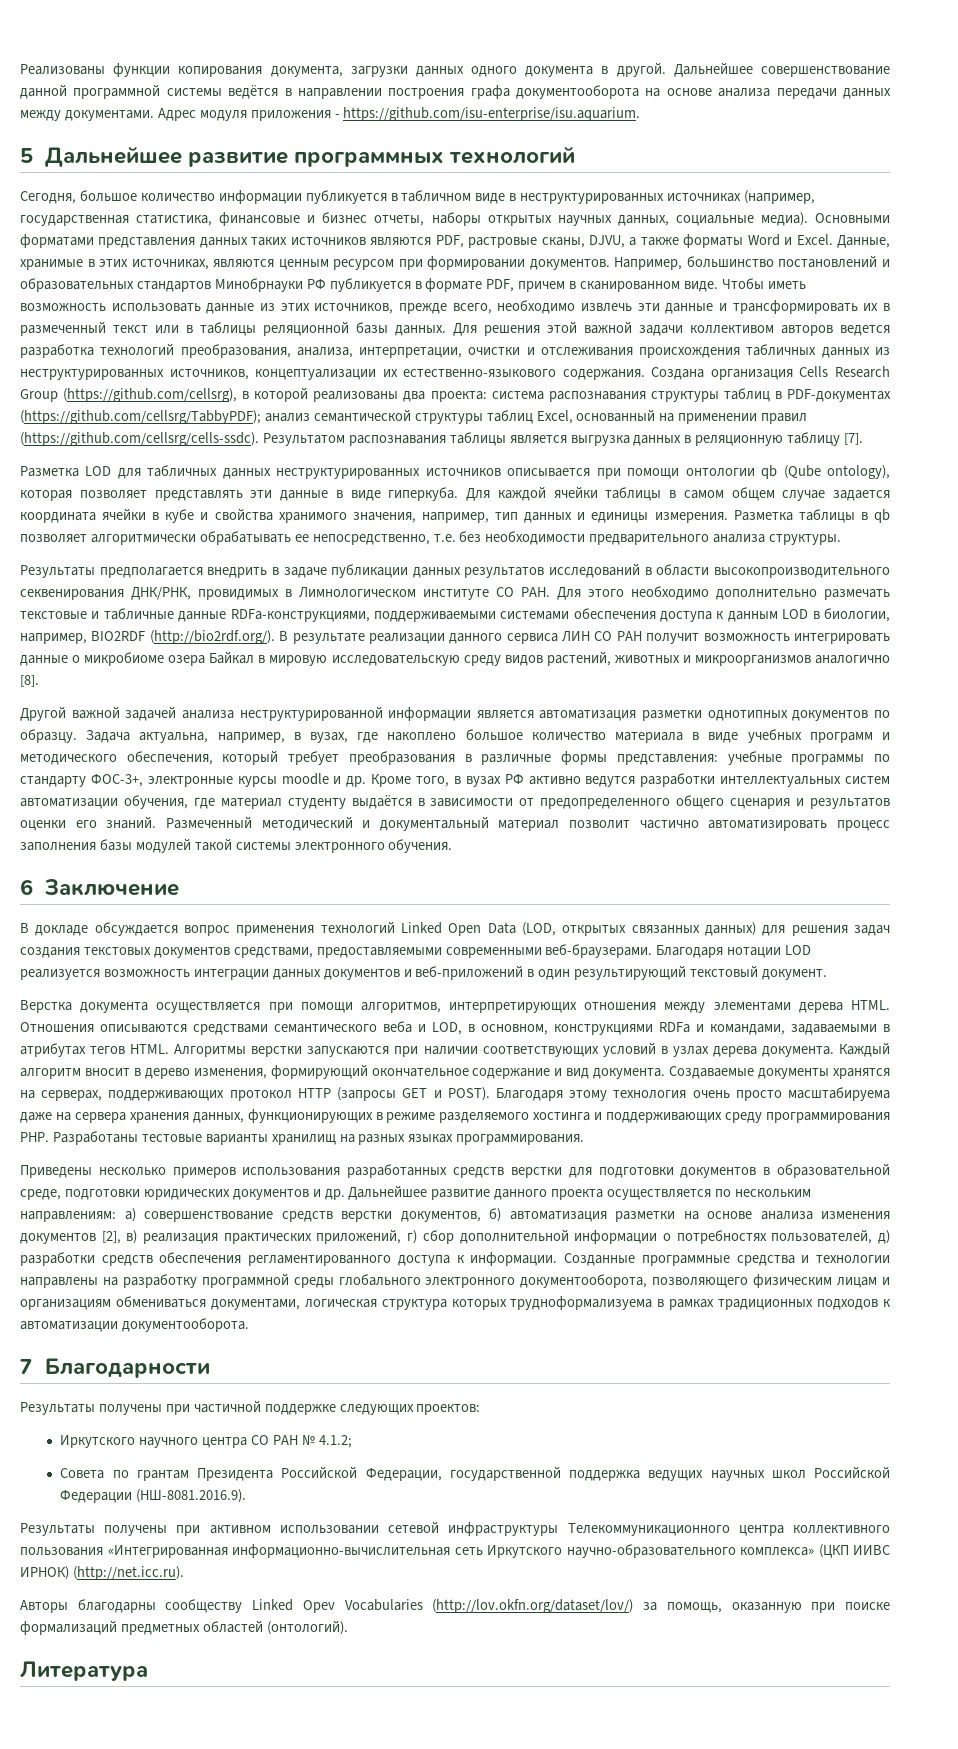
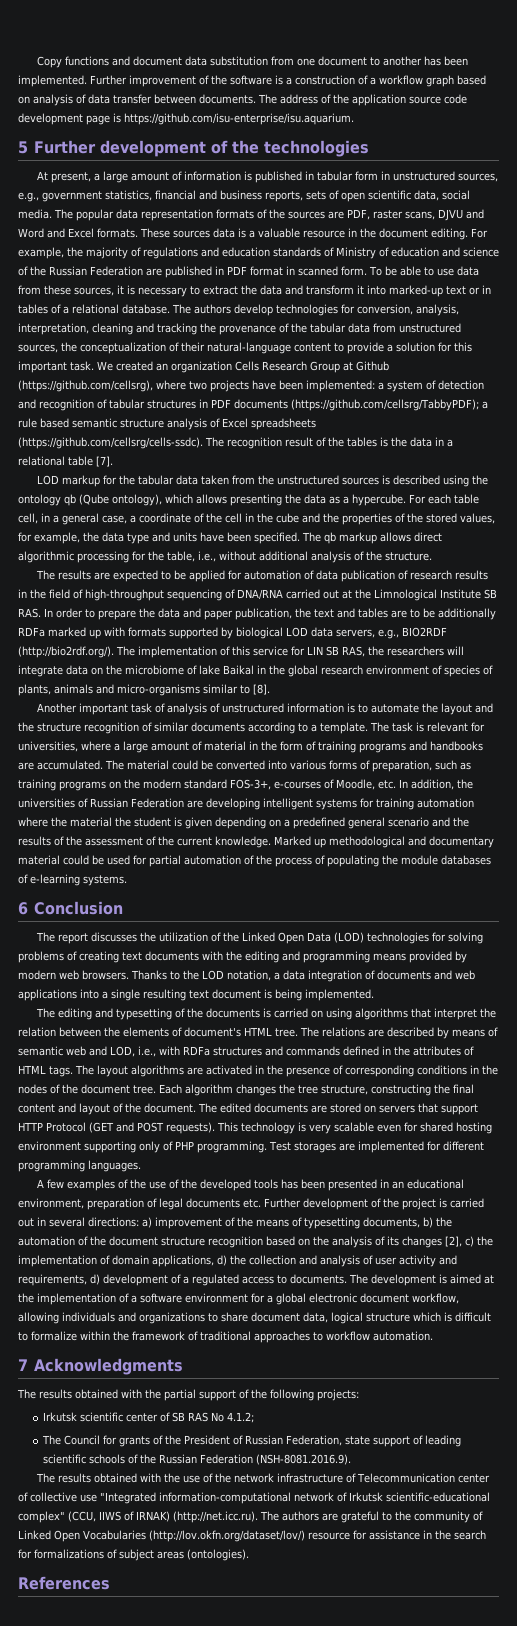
- Реализованы функции копирования документа, загрузки данных одного документа в другой. Дальнейшее совершенствование данной программной системы ведётся в направлении построения графа документооборота на основе анализа передачи данных между документами. Адрес модуля приложения - https://github.com/isu-enterprise/isu.aquarium.
- 5 Дальнейшее развитие программных технологий
- Сегодня, большое количество информации публикуется в табличном виде в неструктурированных источниках (например, государственная статистика, финансовые и бизнес отчеты, наборы открытых научных данных, социальные медиа). Основными форматами представления данных таких источников являются PDF, растровые сканы, DJVU, а также форматы Word и Excel. Данные, хранимые в этих источниках, являются ценным ресурсом при формировании документов. Например, большинство постановлений и образовательных стандартов Минобрнауки РФ публикуется в формате PDF, причем в сканированном виде. Чтобы иметь возможность использовать данные из этих источников, прежде всего, необходимо извлечь эти данные и трансформировать их в размеченный текст или в таблицы реляционной базы данных. Для решения этой важной задачи коллективом авторов ведется разработка технологий преобразования, анализа, интерпретации, очистки и отслеживания происхождения табличных данных из неструктурированных источников, концептуализации их естественно-языкового содержания. Создана организация Cells Research Group (https://github.com/cellsrg), в которой реализованы два проекта: система распознавания структуры таблиц в PDF-документах (https://github.com/cellsrg/TabbyPDF); анализ семантической структуры таблиц Excel, основанный на применении правил (https://github.com/cellsrg/cells-ssdc). Результатом распознавания таблицы является выгрузка данных в реляционную таблицу [7].
- Разметка LOD для табличных данных неструктурированных источников описывается при помощи онтологии qb (Qube ontology), которая позволяет представлять эти данные в виде гиперкуба. Для каждой ячейки таблицы в самом общем случае задается координата ячейки в кубе и свойства хранимого значения, например, тип данных и единицы измерения. Разметка таблицы в qb позволяет алгоритмически обрабатывать ее непосредственно, т.е. без необходимости предварительного анализа структуры.
- Результаты предполагается внедрить в задаче публикации данных результатов исследований в области высокопроизводительного секвенирования ДНК/РНК, провидимых в Лимнологическом институте СО РАН. Для этого необходимо дополнительно размечать текстовые и табличные данные RDFa-конструкциями, поддерживаемыми системами обеспечения доступа к данным LOD в биологии, например, BIO2RDF (http://bio2rdf.org/). В результате реализации данного сервиса ЛИН СО РАН получит возможность интегрировать данные о микробиоме озера Байкал в мировую исследовательскую среду видов растений, животных и микроорганизмов аналогично [8].
- Другой важной задачей анализа неструктурированной информации является автоматизация разметки однотипных документов по образцу. Задача актуальна, например, в вузах, где накоплено большое количество материала в виде учебных программ и методического обеспечения, который требует преобразования в различные формы представления: учебные программы по стандарту ФОС-3+, электронные курсы moodle и др. Кроме того, в вузах РФ активно ведутся разработки интеллектуальных систем автоматизации обучения, где материал студенту выдаётся в зависимости от предопределенного общего сценария и результатов оценки его знаний. Размеченный методический и документальный материал позволит частично автоматизировать процесс заполнения базы модулей такой системы электронного обучения.
- 6 Заключение
- В докладе обсуждается вопрос применения технологий Linked Open Data (LOD, открытых связанных данных) для решения задач создания текстовых документов средствами, предоставляемыми современными веб-браузерами. Благодаря нотации LOD реализуется возможность интеграции данных документов и веб-приложений в один результирующий текстовый документ.
- Верстка документа осуществляется при помощи алгоритмов, интерпретирующих отношения между элементами дерева HTML. Отношения описываются средствами семантического веба и LOD, в основном, конструкциями RDFa и командами, задаваемыми в атрибутах тегов HTML. Алгоритмы верстки запускаются при наличии соответствующих условий в узлах дерева документа. Каждый алгоритм вносит в дерево изменения, формирующий окончательное содержание и вид документа. Создаваемые документы хранятся на серверах, поддерживающих протокол HTTP (запросы GET и POST). Благодаря этому технология очень просто масштабируема даже на сервера хранения данных, функционирующих в режиме разделяемого хостинга и поддерживающих среду программирования PHP. Разработаны тестовые варианты хранилищ на разных языках программирования.
- Приведены несколько примеров использования разработанных средств верстки для подготовки документов в образовательной среде, подготовки юридических документов и др. Дальнейшее развитие данного проекта осуществляется по нескольким направлениям: а) совершенствование средств верстки документов, б) автоматизация разметки на основе анализа изменения документов [2], в) реализация практических приложений, г) сбор дополнительной информации о потребностях пользователей, д) разработки средств обеспечения регламентированного доступа к информации. Созданные программные средства и технологии направлены на разработку программной среды глобального электронного документооборота, позволяющего физическим лицам и организациям обмениваться документами, логическая структура которых трудноформализуема в рамках традиционных подходов к автоматизации документооборота.
- 7 Благодарности
- Результаты получены при частичной поддержке следующих проектов:
- Иркутского научного центра СО РАН № 4.1.2;
- Совета по грантам Президента Российской Федерации, государственной поддержка ведущих научных школ Российской Федерации (НШ-8081.2016.9).
- Результаты получены при активном использовании сетевой инфраструктуры Телекоммуникационного центра коллективного пользования «Интегрированная информационно-вычислительная сеть Иркутского научно-образовательного комплекса» (ЦКП ИИВС ИРНОК) (http://net.icc.ru).
- Авторы благодарны сообществу Linked Opev Vocabularies (http://lov.okfn.org/dataset/lov/) за помощь, оказанную при поиске формализаций предметных областей (онтологий).
- Литература
+ Copy functions and document data substitution from one document to another has been implemented. Further improvement of the software is a construction of a workflow graph based on analysis of data transfer between documents. The address of the application source code development page is https://github.com/isu-enterprise/isu.aquarium.
+ 5 Further development of the technologies
+ At present, a large amount of information is published in tabular form in unstructured sources, e.g., government statistics, financial and business reports, sets of open scientific data, social media. The popular data representation formats of the sources are PDF, raster scans, DJVU and Word and Excel formats. These sources data is a valuable resource in the document editing. For example, the majority of regulations and education standards of Ministry of education and science of the Russian Federation are published in PDF format in scanned form. To be able to use data from these sources, it is necessary to extract the data and transform it into marked-up text or in tables of a relational database. The authors develop technologies for conversion, analysis, interpretation, cleaning and tracking the provenance of the tabular data from unstructured sources, the conceptualization of their natural-language content to provide a solution for this important task. We created an organization Cells Research Group at Github (https://github.com/cellsrg), where two projects have been implemented: a system of detection and recognition of tabular structures in PDF documents (https://github.com/cellsrg/TabbyPDF); a rule based semantic structure analysis of Excel spreadsheets (https://github.com/cellsrg/cells-ssdc). The recognition result of the tables is the data in a relational table [7].
+ LOD markup for the tabular data taken from the unstructured sources is described using the ontology qb (Qube ontology), which allows presenting the data as a hypercube. For each table cell, in a general case, a coordinate of the cell in the cube and the properties of the stored values, for example, the data type and units have been specified. The qb markup allows direct algorithmic processing for the table, i.e., without additional analysis of the structure.
+ The results are expected to be applied for automation of data publication of research results in the field of high-throughput sequencing of DNA/RNA carried out at the Limnological Institute SB RAS. In order to prepare the data and paper publication, the text and tables are to be additionally RDFa marked up with formats supported by biological LOD data servers, e.g., BIO2RDF (http://bio2rdf.org/). The implementation of this service for LIN SB RAS, the researchers will integrate data on the microbiome of lake Baikal in the global research environment of species of plants, animals and micro-organisms similar to [8].
+ Another important task of analysis of unstructured information is to automate the layout and the structure recognition of similar documents according to a template. The task is relevant for universities, where a large amount of material in the form of training programs and handbooks are accumulated. The material could be converted into various forms of preparation, such as training programs on the modern standard FOS-3+, e-courses of Moodle, etc. In addition, the universities of Russian Federation are developing intelligent systems for training automation where the material the student is given depending on a predefined general scenario and the results of the assessment of the current knowledge. Marked up methodological and documentary material could be used for partial automation of the process of populating the module databases of e-learning systems.
+ 6 Conclusion
+ The report discusses the utilization of the Linked Open Data (LOD) technologies for solving problems of creating text documents with the editing and programming means provided by modern web browsers. Thanks to the LOD notation, a data integration of documents and web applications into a single resulting text document is being implemented.
+ The editing and typesetting of the documents is carried on using algorithms that interpret the relation between the elements of document's HTML tree. The relations are described by means of semantic web and LOD, i.e., with RDFa structures and commands defined in the attributes of HTML tags. The layout algorithms are activated in the presence of corresponding conditions in the nodes of the document tree. Each algorithm changes the tree structure, constructing the final content and layout of the document. The edited documents are stored on servers that support HTTP Protocol (GET and POST requests). This technology is very scalable even for shared hosting environment supporting only of PHP programming. Test storages are implemented for different programming languages.
+ A few examples of the use of the developed tools has been presented in an educational environment, preparation of legal documents etc. Further development of the project is carried out in several directions: a) improvement of the means of typesetting documents, b) the automation of the document structure recognition based on the analysis of its changes [2], c) the implementation of domain applications, d) the collection and analysis of user activity and requirements, d) development of a regulated access to documents. The development is aimed at the implementation of a software environment for a global electronic document workflow, allowing individuals and organizations to share document data, logical structure which is difficult to formalize within the framework of traditional approaches to workflow automation.
+ 7 Acknowledgments
+ The results obtained with the partial support of the following projects:
+ Irkutsk scientific center of SB RAS No 4.1.2;
+ The Council for grants of the President of Russian Federation, state support of leading scientific schools of the Russian Federation (NSH-8081.2016.9).
+ The results obtained with the use of the network infrastructure of Telecommunication center of collective use "Integrated information-computational network of Irkutsk scientific-educational complex" (CCU, IIWS of IRNAK) (http://net.icc.ru). The authors are grateful to the community of Linked Open Vocabularies (http://lov.okfn.org/dataset/lov/) resource for assistance in the search for formalizations of subject areas (ontologies).
+ References

